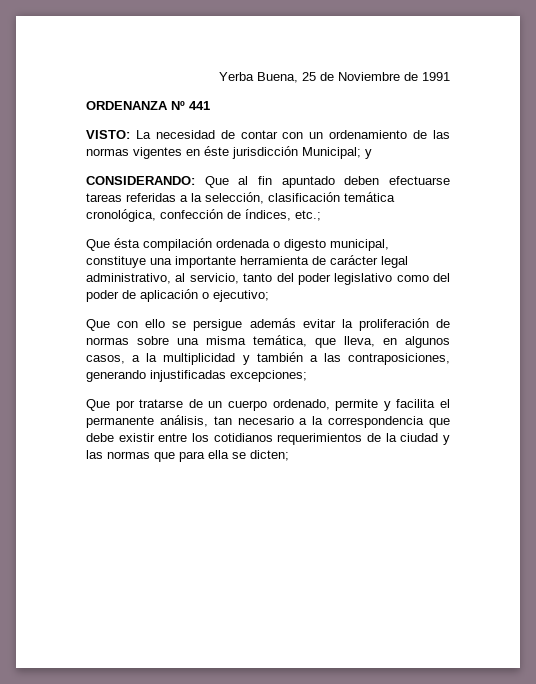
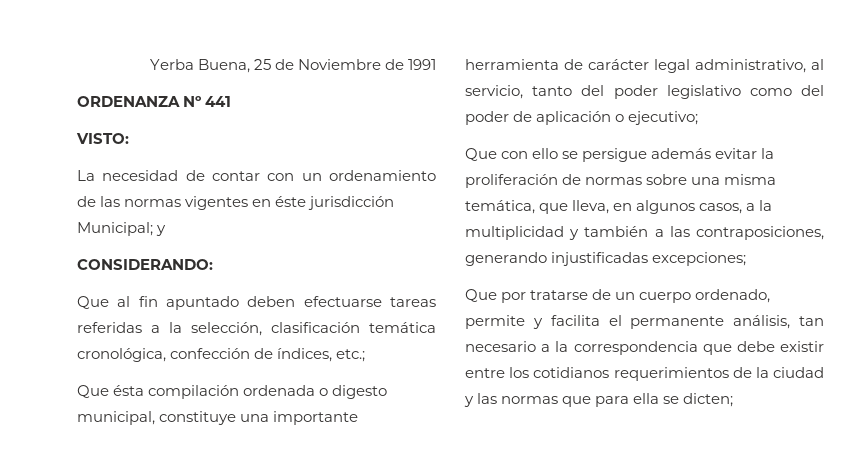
- VISTO: La necesidad de contar con un ordenamiento de las normas vigentes en éste jurisdicción Municipal; y
+ VISTO:
+ La necesidad de contar con un ordenamiento de las normas vigentes en éste jurisdicción Municipal; y
- CONSIDERANDO: Que al fin apuntado deben efectuarse tareas referidas a la selección, clasificación temática cronológica, confección de índices, etc.;
+ CONSIDERANDO:
+ Que al fin apuntado deben efectuarse tareas referidas a la selección, clasificación temática cronológica, confección de índices, etc.;

